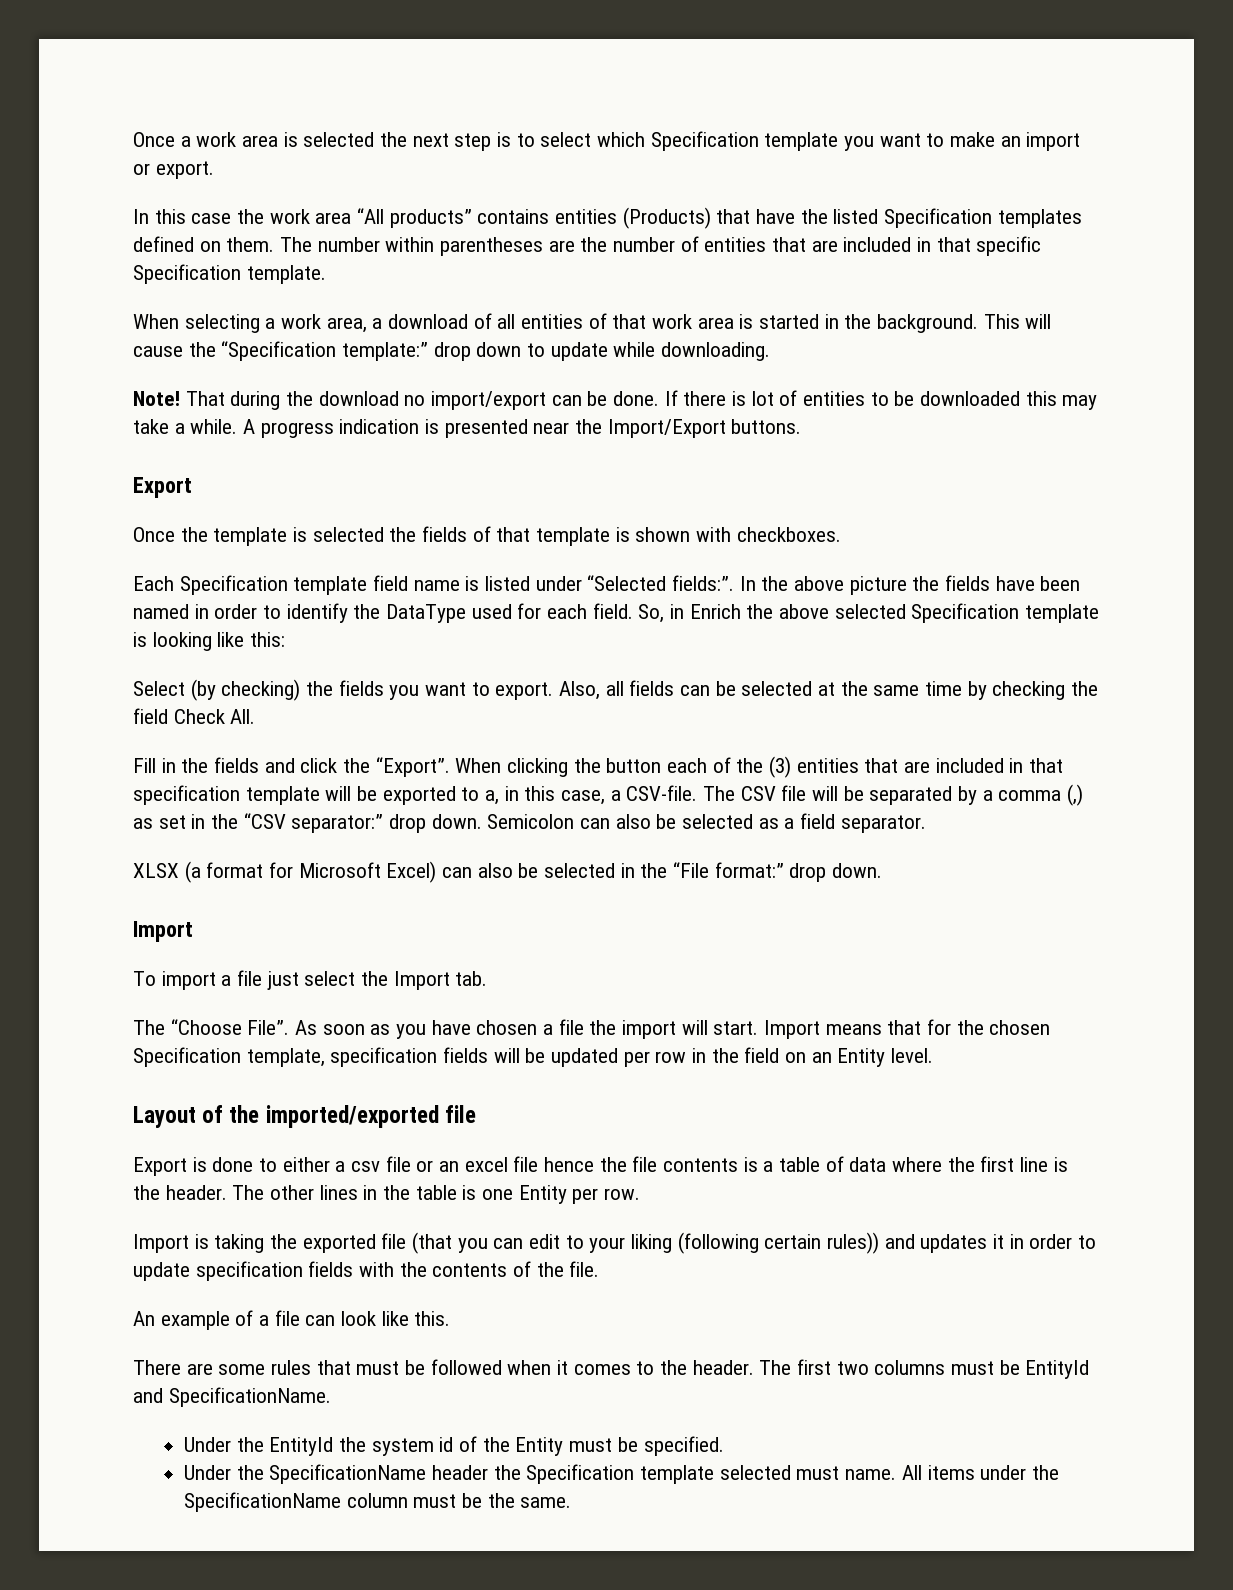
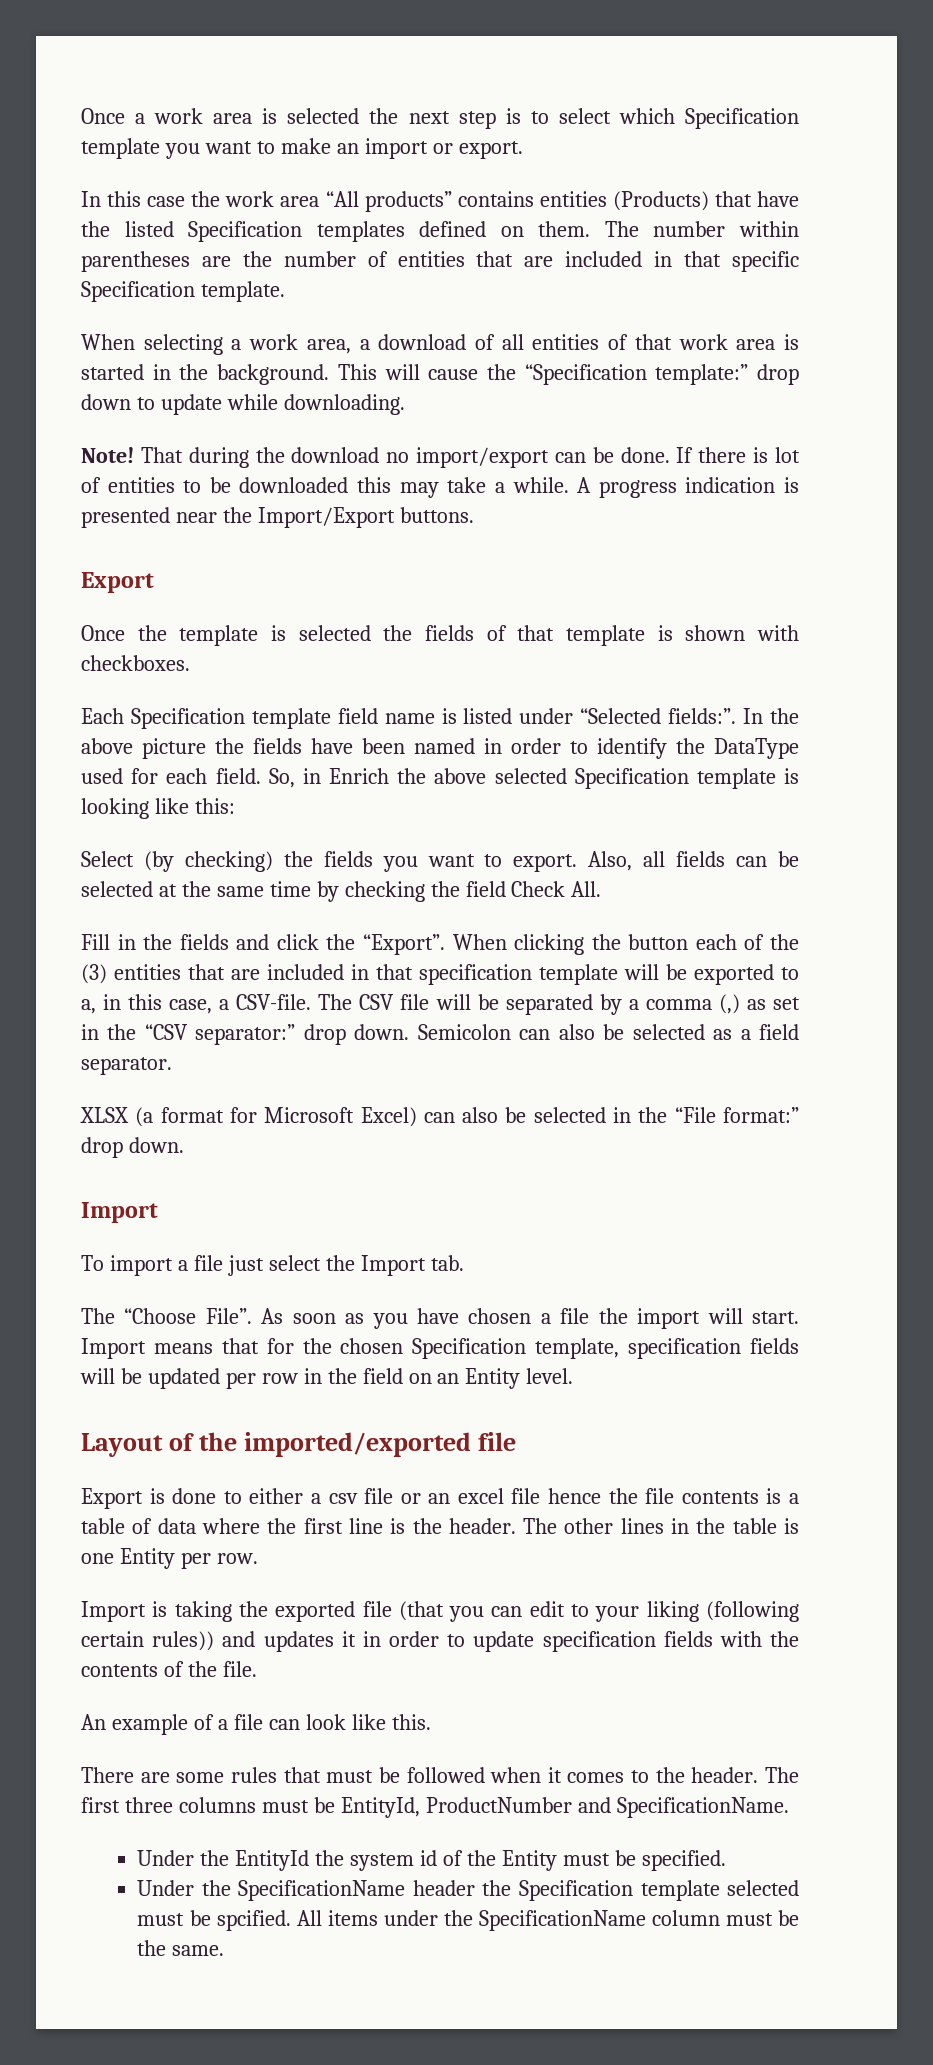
- The first two columns must be EntityId and SpecificationName.
+ The first three columns must be EntityId, ProductNumber and SpecificationName.
- Under the SpecificationName header the Specification template selected must name.
+ Under the SpecificationName header the Specification template selected must be spcified.

